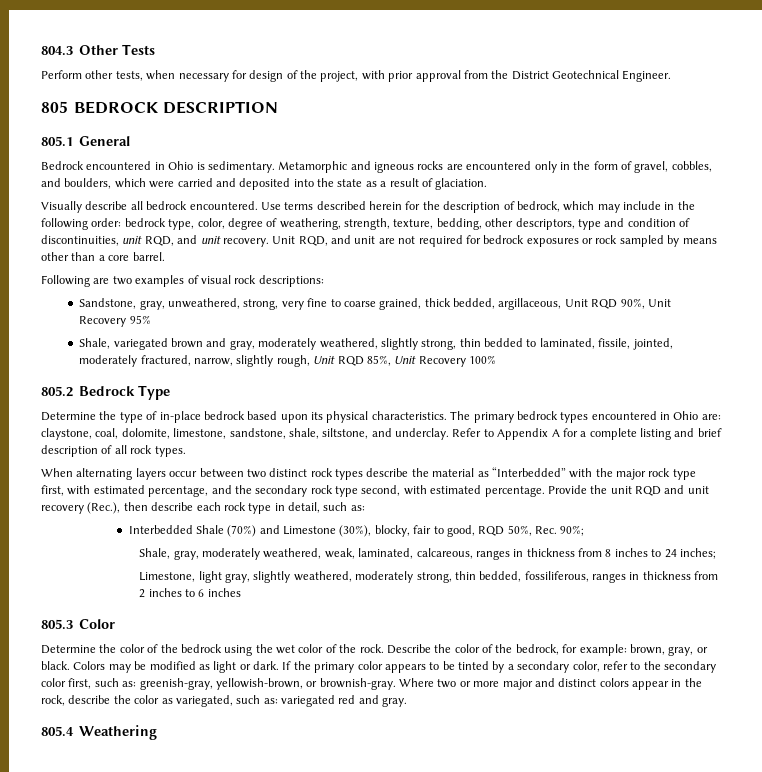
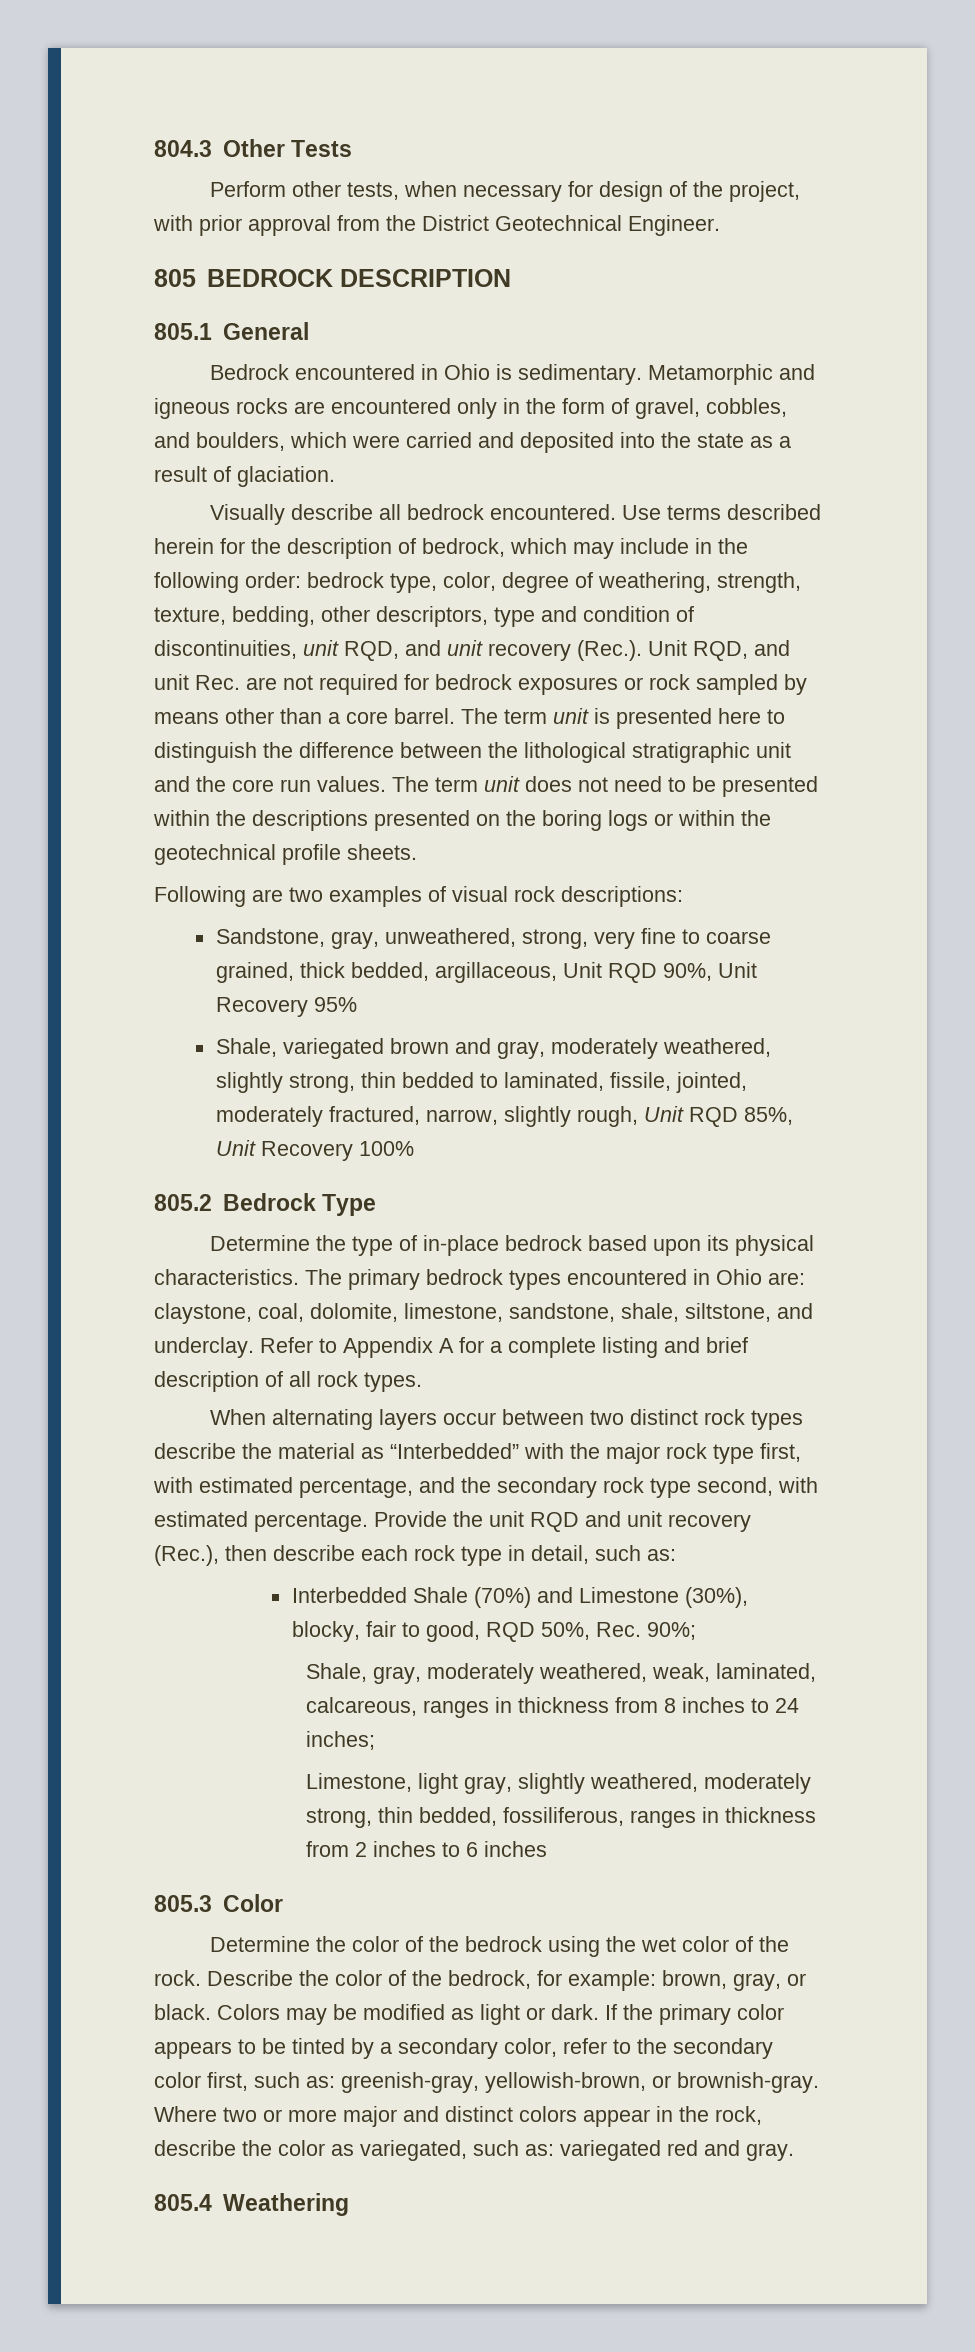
- Use terms described herein for the description of bedrock, which may include in the following order: bedrock type, color, degree of weathering, strength, texture, bedding, other descriptors, type and condition of discontinuities, unit RQD, and unit recovery. Unit RQD, and unit are not required for bedrock exposures or rock sampled by means other than a core barrel.
+ Use terms described herein for the description of bedrock, which may include in the following order: bedrock type, color, degree of weathering, strength, texture, bedding, other descriptors, type and condition of discontinuities, unit RQD, and unit recovery (Rec.). Unit RQD, and unit Rec. are not required for bedrock exposures or rock sampled by means other than a core barrel. The term unit is presented here to distinguish the difference between the lithological stratigraphic unit and the core run values. The term unit does not need to be presented within the descriptions presented on the boring logs or within the geotechnical profile sheets.

